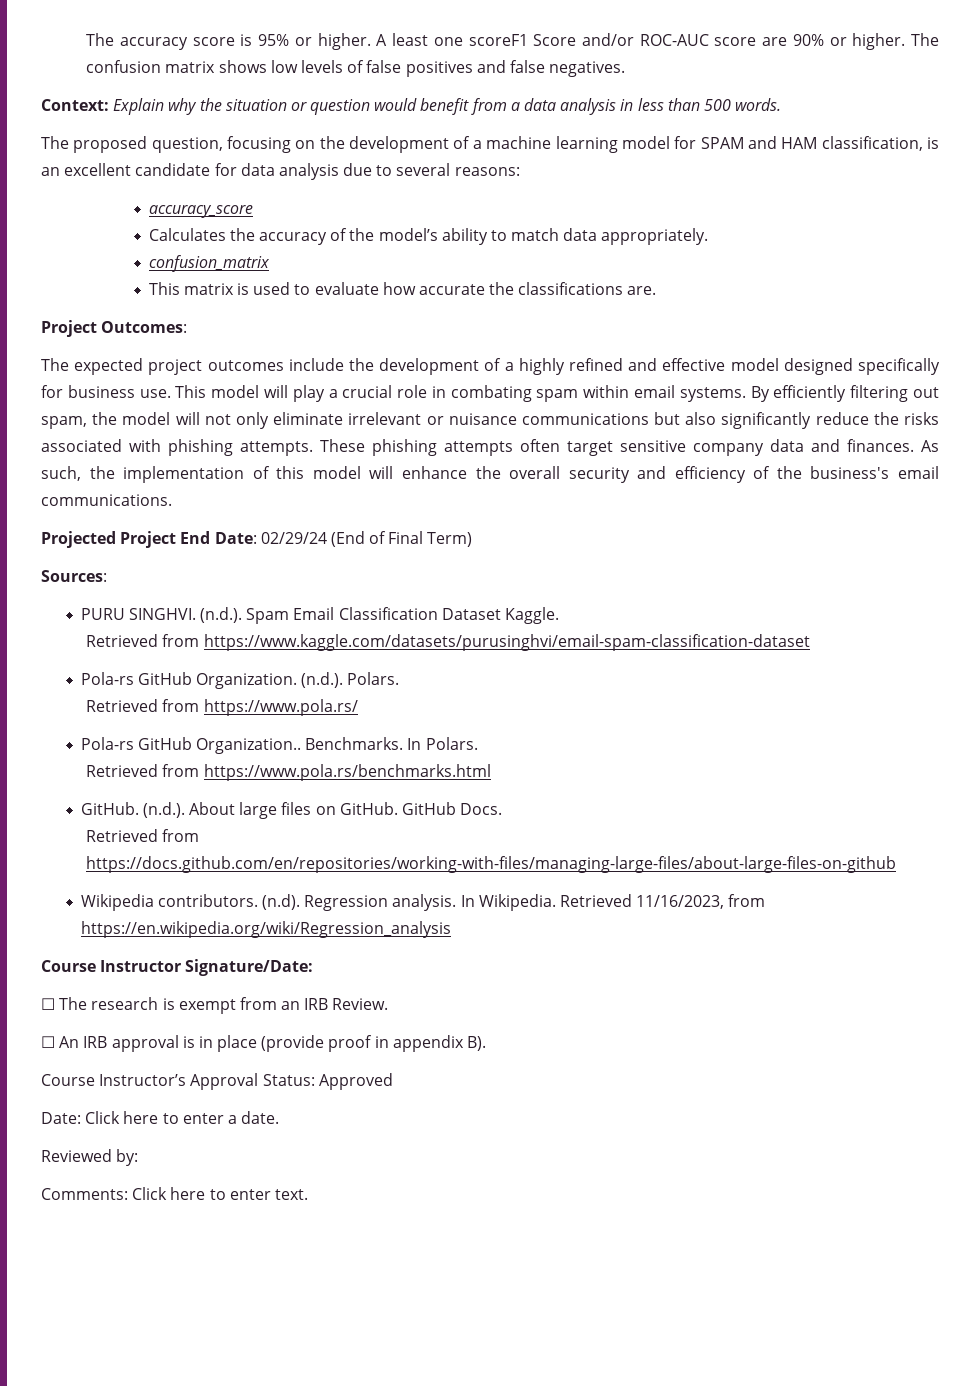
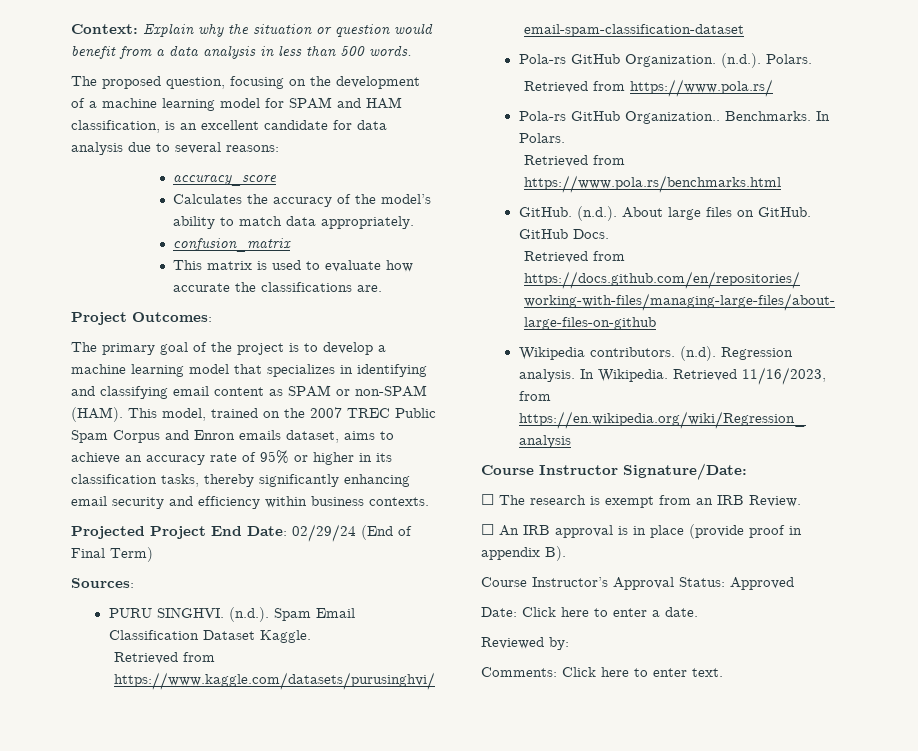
- The accuracy score is 95% or higher. A least one scoreF1 Score and/or ROC-AUC score are 90% or higher. The confusion matrix shows low levels of false positives and false negatives.
- The expected project outcomes include the development of a highly refined and effective model designed specifically for business use. This model will play a crucial role in combating spam within email systems. By efficiently filtering out spam, the model will not only eliminate irrelevant or nuisance communications but also significantly reduce the risks associated with phishing attempts. These phishing attempts often target sensitive company data and finances. As such, the implementation of this model will enhance the overall security and efficiency of the business's email communications.
+ The primary goal of the project is to develop a machine learning model that specializes in identifying and classifying email content as SPAM or non-SPAM (HAM). This model, trained on the 2007 TREC Public Spam Corpus and Enron emails dataset, aims to achieve an accuracy rate of 95% or higher in its classification tasks, thereby significantly enhancing email security and efficiency within business contexts.

